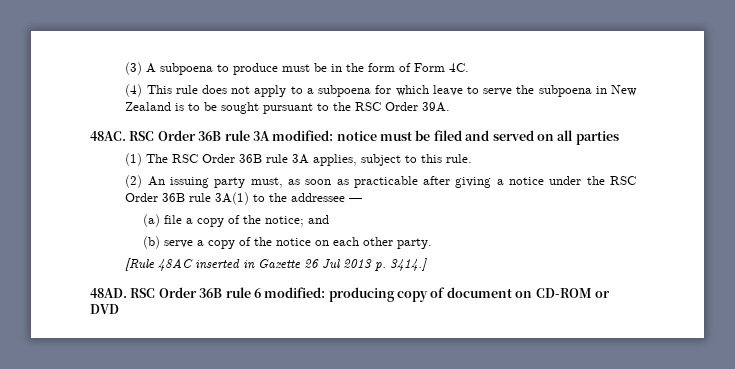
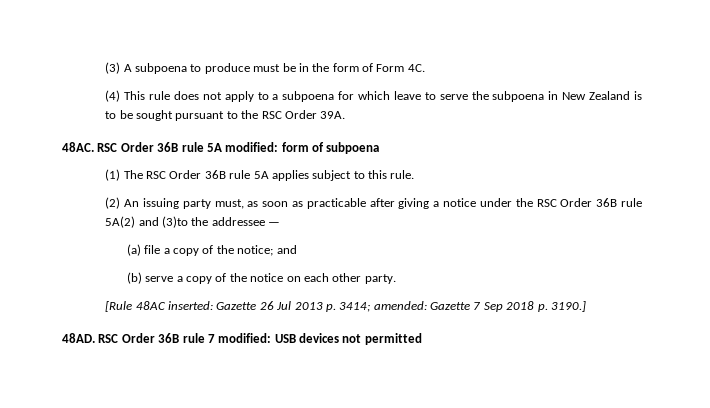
- RSC Order 36B rule 3A modified: notice must be filed and served on all parties
+ RSC Order 36B rule 5A modified: form of subpoena
- (1) The RSC Order 36B rule 3A applies, subject to this rule.
+ (1) The RSC Order 36B rule 5A applies subject to this rule.
- (2) An issuing party must, as soon as practicable after giving a notice under the RSC Order 36B rule 3A(1) to the addressee —
+ (2) An issuing party must, as soon as practicable after giving a notice under the RSC Order 36B rule 5A(2) and (3)to the addressee —
- [Rule 48AC inserted in Gazette 26 Jul 2013 p. 3414.]
+ [Rule 48AC inserted: Gazette 26 Jul 2013 p. 3414; amended: Gazette 7 Sep 2018 p. 3190.]
- RSC Order 36B rule 6 modified: producing copy of document on CD-ROM or DVD
+ RSC Order 36B rule 7 modified: USB devices not permitted

